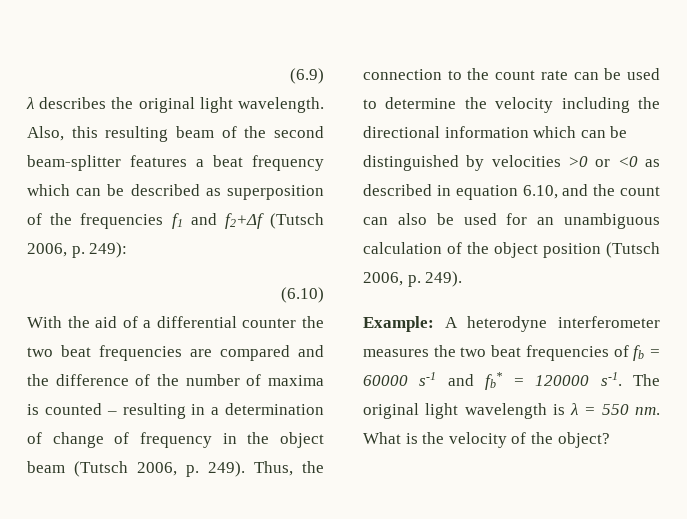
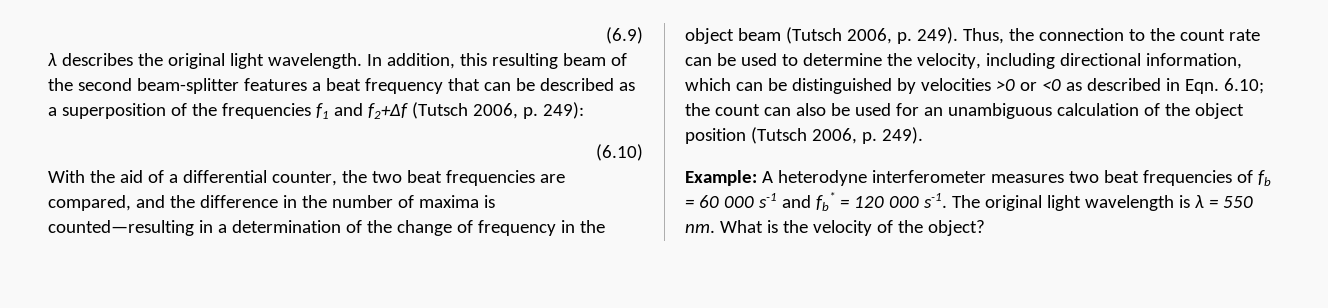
- Also, this resulting beam of the second beam-splitter features a beat frequency which can be described as superposition of the frequencies f1 and f2+Δf (Tutsch 2006, p. 249):
+ In addition, this resulting beam of the second beam-splitter features a beat frequency that can be described as a superposition of the frequencies f1 and f2+Δf (Tutsch 2006, p. 249):
- With the aid of a differential counter the two beat frequencies are compared and the difference of the number of maxima is counted – resulting in a determination of change of frequency in the object beam (Tutsch 2006, p. 249).
+ With the aid of a differential counter, the two beat frequencies are compared, and the difference in the number of maxima is counted—resulting in a determination of the change of frequency in the object beam (Tutsch 2006, p. 249).
- Thus, the connection to the count rate can be used to determine the velocity including the directional information which can be distinguished by velocities >0 or <0 as described in equation 6.10, and the count can also be used for an unambiguous calculation of the object position (Tutsch 2006, p. 249).
+ Thus, the connection to the count rate can be used to determine the velocity, including directional information, which can be distinguished by velocities >0 or <0 as described in Eqn. 6.10; the count can also be used for an unambiguous calculation of the object position (Tutsch 2006, p. 249).
- Example: A heterodyne interferometer measures the two beat frequencies of fb = 60000 s-1 and fb* = 120000 s-1.
+ Example: A heterodyne interferometer measures two beat frequencies of fb = 60 000 s-1 and fb* = 120 000 s-1.

